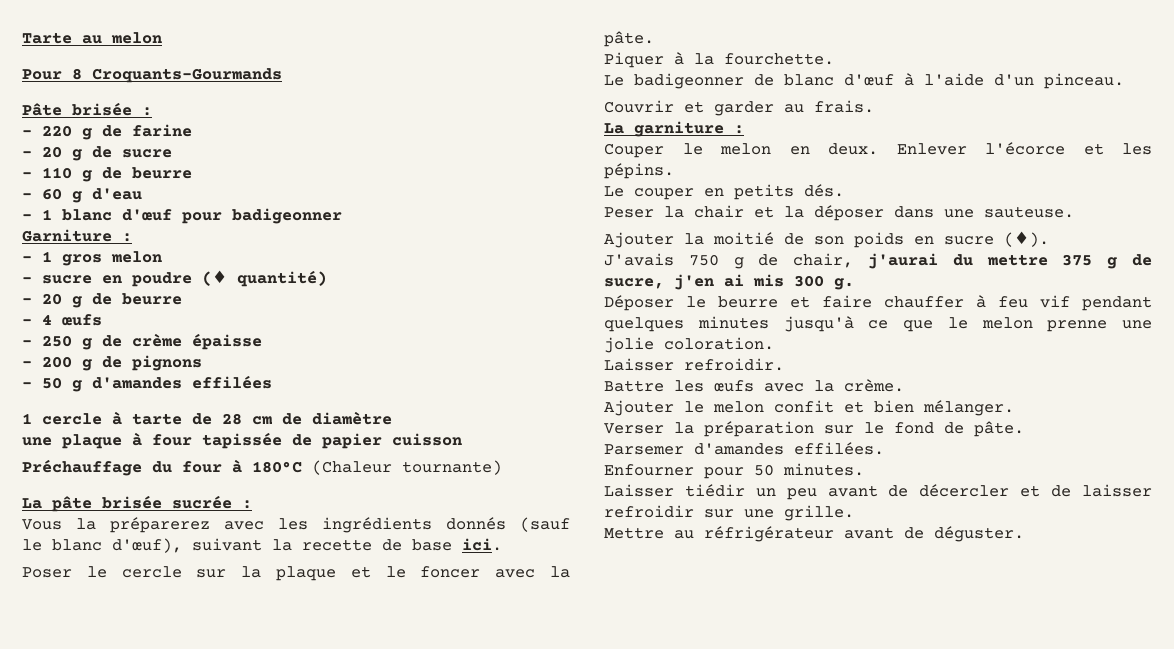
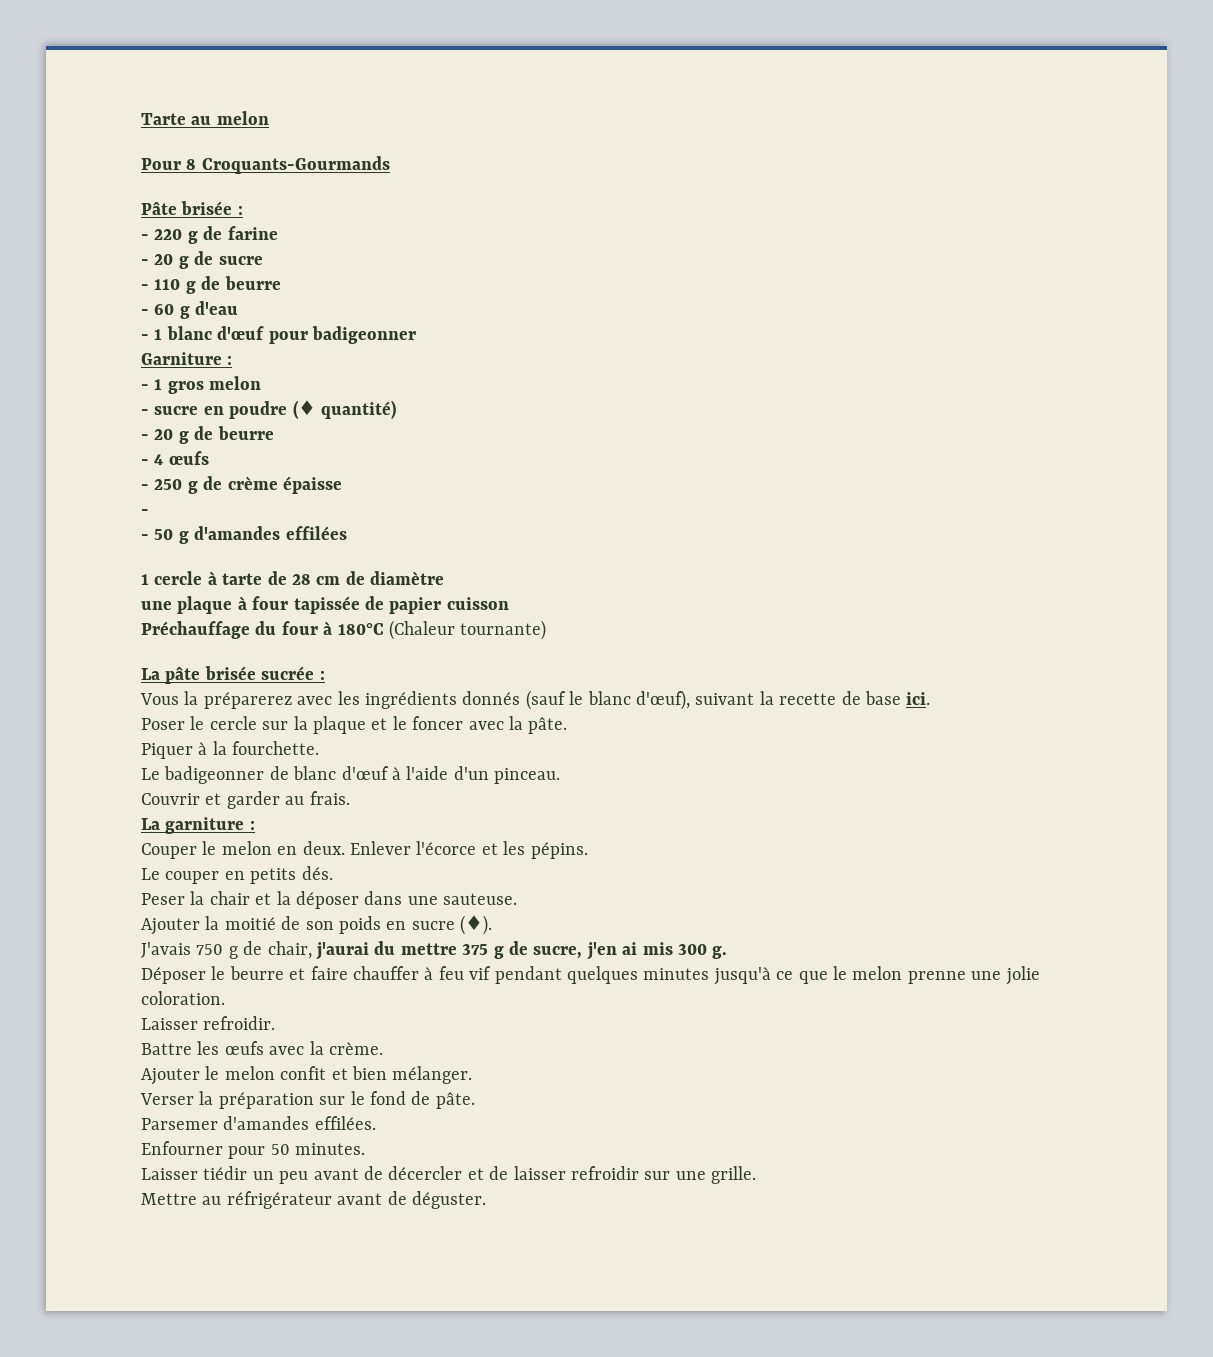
  - 250 g de crème épaisse
- - 200 g de pignons
+ -

